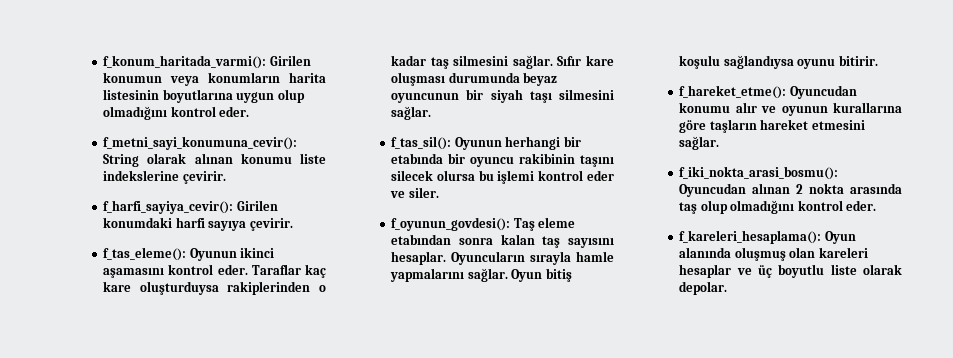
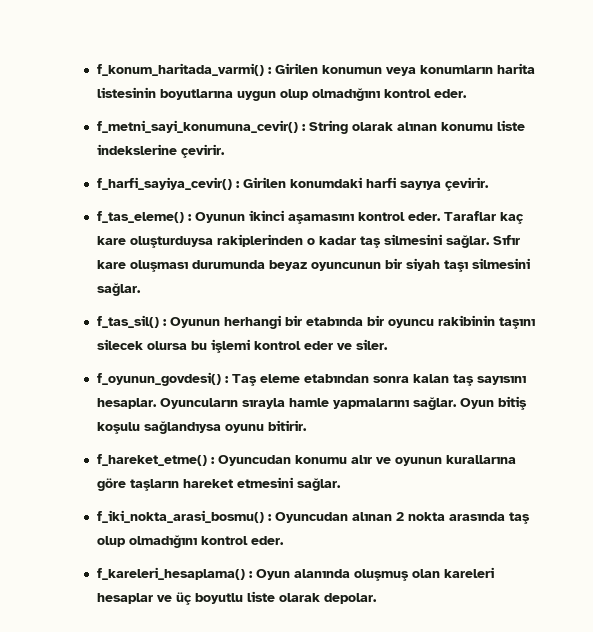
- f_konum_haritada_varmi(): Girilen konumun veya konumların harita listesinin boyutlarına uygun olup olmadığını kontrol eder.
+ f_konum_haritada_varmi() : Girilen konumun veya konumların harita listesinin boyutlarına uygun olup olmadığını kontrol eder.
- f_metni_sayi_konumuna_cevir(): String olarak alınan konumu liste indekslerine çevirir.
+ f_metni_sayi_konumuna_cevir() : String olarak alınan konumu liste indekslerine çevirir.
- f_harfi_sayiya_cevir(): Girilen konumdaki harfi sayıya çevirir.
+ f_harfi_sayiya_cevir() : Girilen konumdaki harfi sayıya çevirir.
- f_tas_eleme(): Oyunun ikinci aşamasını kontrol eder.
+ f_tas_eleme() : Oyunun ikinci aşamasını kontrol eder.
- f_tas_sil(): Oyunun herhangi bir etabında bir oyuncu rakibinin taşını silecek olursa bu işlemi kontrol eder ve siler.
+ f_tas_sil() : Oyunun herhangi bir etabında bir oyuncu rakibinin taşını silecek olursa bu işlemi kontrol eder ve siler.
- f_oyunun_govdesi(): Taş eleme etabından sonra kalan taş sayısını hesaplar.
+ f_oyunun_govdesi() : Taş eleme etabından sonra kalan taş sayısını hesaplar.
- f_hareket_etme(): Oyuncudan konumu alır ve oyunun kurallarına göre taşların hareket etmesini sağlar.
+ f_hareket_etme() : Oyuncudan konumu alır ve oyunun kurallarına göre taşların hareket etmesini sağlar.
- f_iki_nokta_arasi_bosmu(): Oyuncudan alınan 2 nokta arasında taş olup olmadığını kontrol eder.
+ f_iki_nokta_arasi_bosmu() : Oyuncudan alınan 2 nokta arasında taş olup olmadığını kontrol eder.
- f_kareleri_hesaplama(): Oyun alanında oluşmuş olan kareleri hesaplar ve üç boyutlu liste olarak depolar.
+ f_kareleri_hesaplama() : Oyun alanında oluşmuş olan kareleri hesaplar ve üç boyutlu liste olarak depolar.

